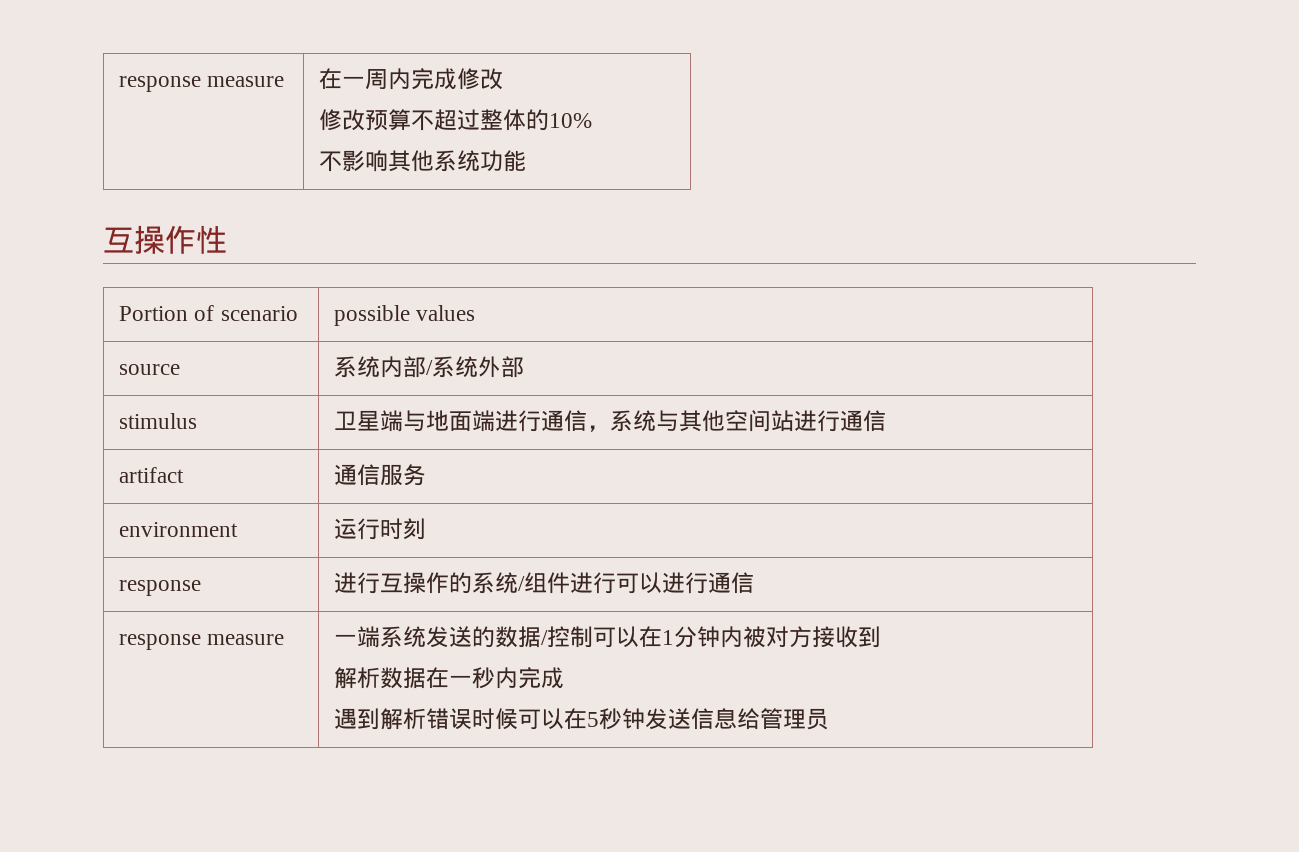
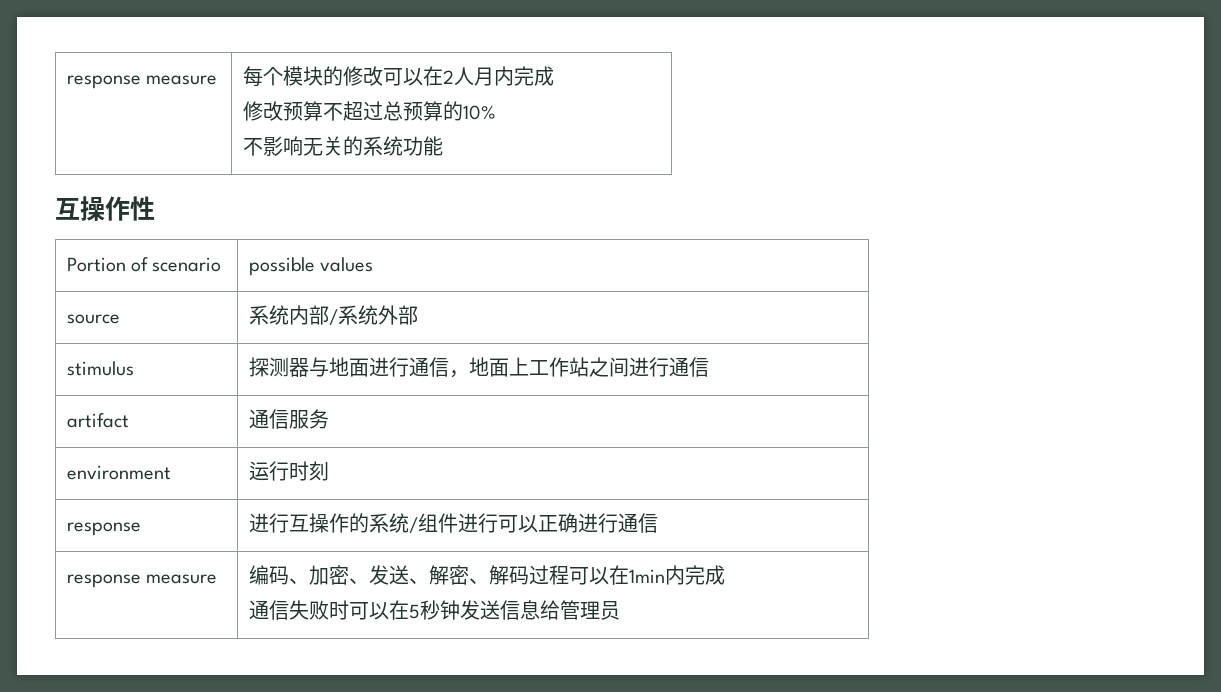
- response measure | 在一周内完成修改
- 修改预算不超过整体的10%
- 不影响其他系统功能
+ response measure | 每个模块的修改可以在2人月内完成
+ 修改预算不超过总预算的10%
+ 不影响无关的系统功能
- stimulus | 卫星端与地面端进行通信，系统与其他空间站进行通信
+ stimulus | 探测器与地面进行通信，地面上工作站之间进行通信
- response | 进行互操作的系统/组件进行可以进行通信
+ response | 进行互操作的系统/组件进行可以正确进行通信
- response measure | 一端系统发送的数据/控制可以在1分钟内被对方接收到
- 解析数据在一秒内完成
- 遇到解析错误时候可以在5秒钟发送信息给管理员
+ response measure | 编码、加密、发送、解密、解码过程可以在1min内完成
+ 通信失败时可以在5秒钟发送信息给管理员

